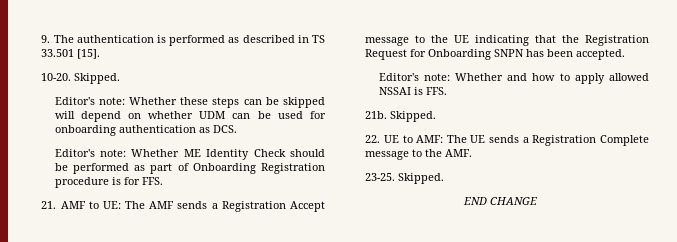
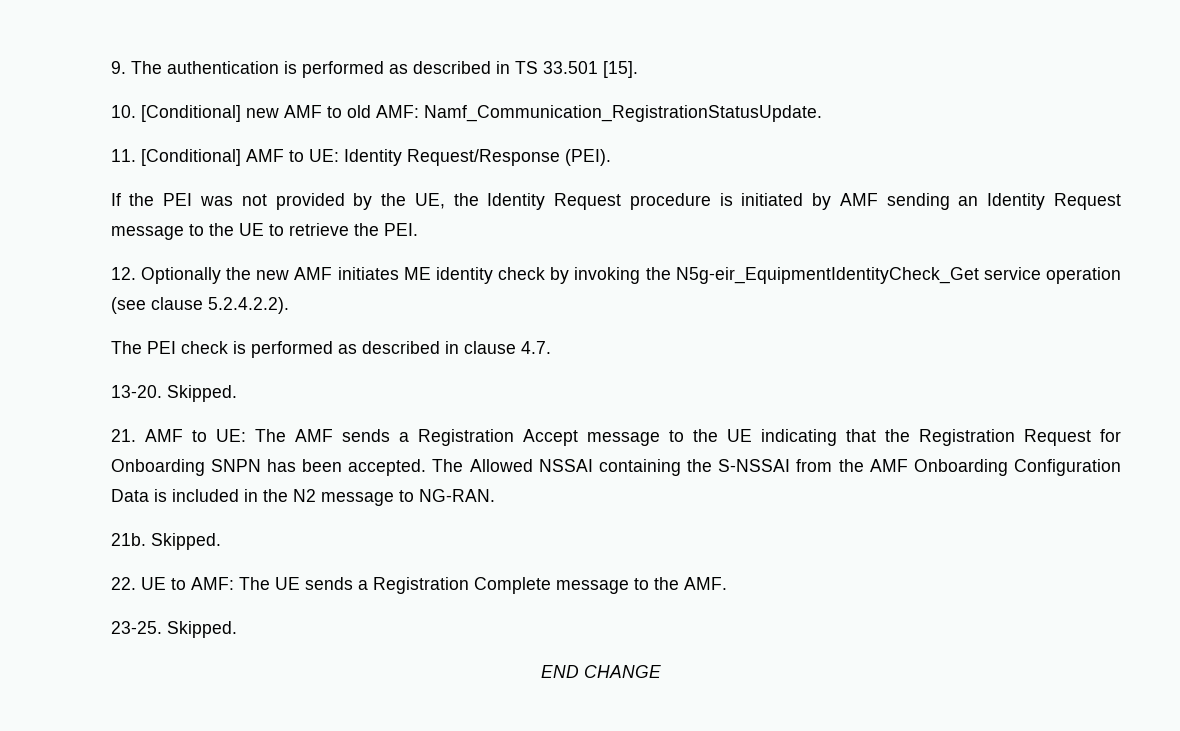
- 10-20. Skipped.
- Editor's note: Whether these steps can be skipped will depend on whether UDM can be used for onboarding authentication as DCS.
- Editor's note: Whether ME Identity Check should be performed as part of Onboarding Registration procedure is for FFS.
+ 10. [Conditional] new AMF to old AMF: Namf_Communication_RegistrationStatusUpdate.
+ 11. [Conditional] AMF to UE: Identity Request/Response (PEI).
+ If the PEI was not provided by the UE, the Identity Request procedure is initiated by AMF sending an Identity Request message to the UE to retrieve the PEI.
+ 12. Optionally the new AMF initiates ME identity check by invoking the N5g-eir_EquipmentIdentityCheck_Get service operation (see clause 5.2.4.2.2).
+ The PEI check is performed as described in clause 4.7.
+ 13-20. Skipped.
- 21. AMF to UE: The AMF sends a Registration Accept message to the UE indicating that the Registration Request for Onboarding SNPN has been accepted.
- Editor's note: Whether and how to apply allowed NSSAI is FFS.
+ 21. AMF to UE: The AMF sends a Registration Accept message to the UE indicating that the Registration Request for Onboarding SNPN has been accepted. The Allowed NSSAI containing the S-NSSAI from the AMF Onboarding Configuration Data is included in the N2 message to NG-RAN.

